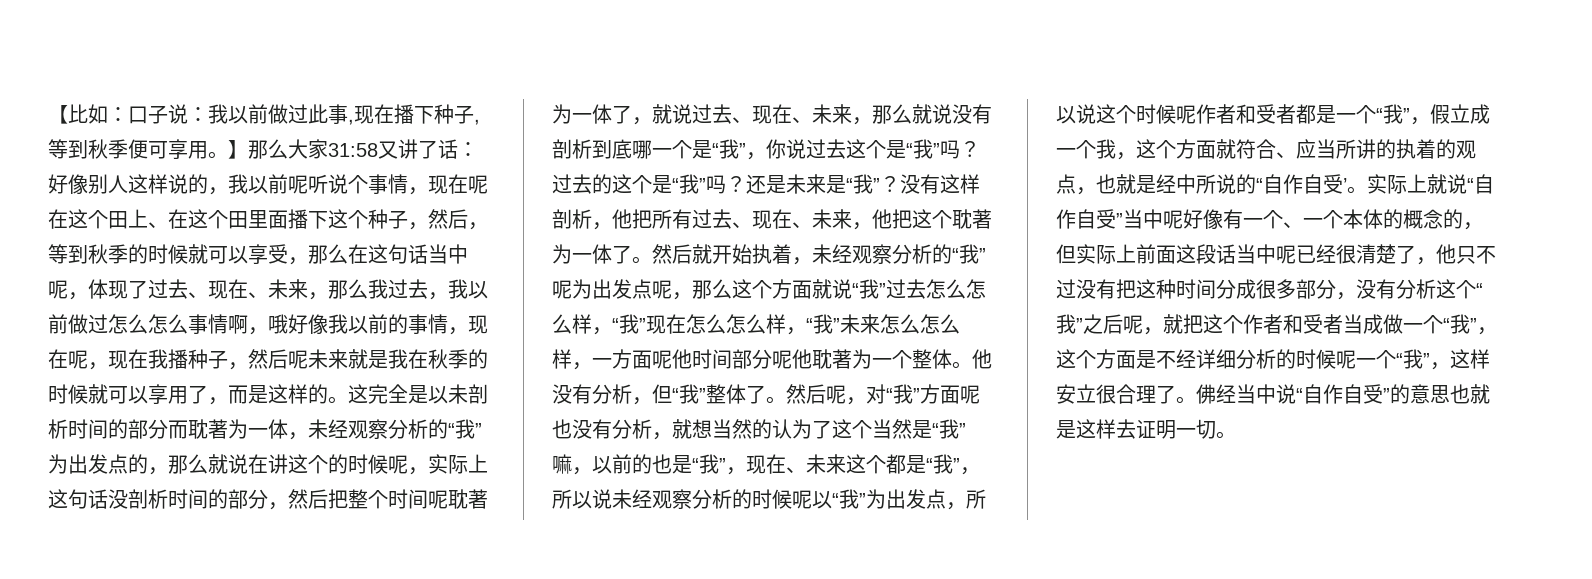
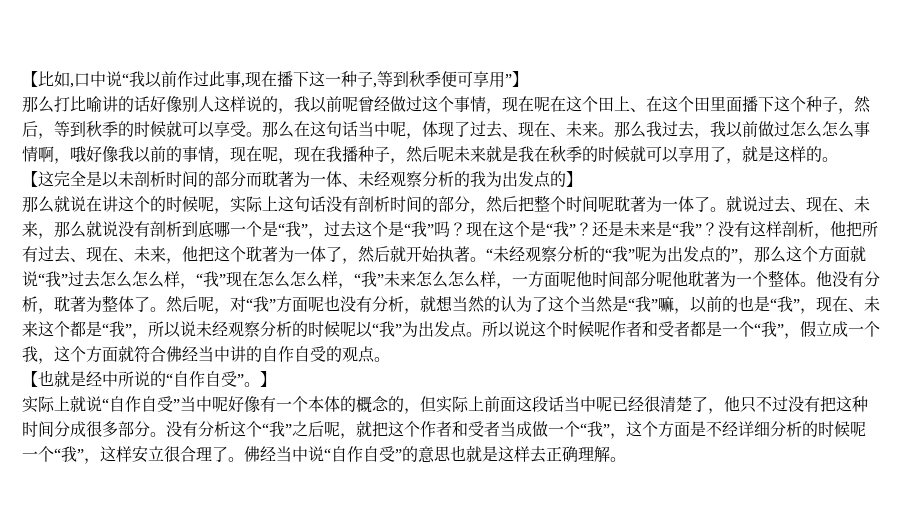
- 【比如：口子说：我以前做过此事,现在播下种子,等到秋季便可享用。】那么大家31:58又讲了话：好像别人这样说的，我以前呢听说个事情，现在呢在这个田上、在这个田里面播下这个种子，然后，等到秋季的时候就可以享受，那么在这句话当中呢，体现了过去、现在、未来，那么我过去，我以前做过怎么怎么事情啊，哦好像我以前的事情，现在呢，现在我播种子，然后呢未来就是我在秋季的时候就可以享用了，而是这样的。这完全是以未剖析时间的部分而耽著为一体，未经观察分析的“我”为出发点的，那么就说在讲这个的时候呢，实际上这句话没剖析时间的部分，然后把整个时间呢耽著为一体了，就说过去、现在、未来，那么就说没有剖析到底哪一个是“我”，你说过去这个是“我”吗？
+ 【比如,口中说“我以前作过此事,现在播下这一种子,等到秋季便可享用”】
+ 那么打比喻讲的话好像别人这样说的，我以前呢曾经做过这个事情，现在呢在这个田上、在这个田里面播下这个种子，然后，等到秋季的时候就可以享受。那么在这句话当中呢，体现了过去、现在、未来。那么我过去，我以前做过怎么怎么事情啊，哦好像我以前的事情，现在呢，现在我播种子，然后呢未来就是我在秋季的时候就可以享用了，就是这样的。
+ 【这完全是以未剖析时间的部分而耽著为一体、未经观察分析的我为出发点的】
+ 那么就说在讲这个的时候呢，实际上这句话没有剖析时间的部分，然后把整个时间呢耽著为一体了。就说过去、现在、未来，那么就说没有剖析到底哪一个是“我”，过去这个是“我”吗？
- 过去的这个是“我”吗？
+ 现在这个是“我”？
- 没有这样剖析，他把所有过去、现在、未来，他把这个耽著为一体了。然后就开始执着，未经观察分析的“我”呢为出发点呢，那么这个方面就说“我”过去怎么怎么样，“我”现在怎么怎么样，“我”未来怎么怎么样，一方面呢他时间部分呢他耽著为一个整体。
+ 没有这样剖析，他把所有过去、现在、未来，他把这个耽著为一体了，然后就开始执著。“未经观察分析的“我”呢为出发点的”，那么这个方面就说“我”过去怎么怎么样，“我”现在怎么怎么样，“我”未来怎么怎么样，一方面呢他时间部分呢他耽著为一个整体。
- 他没有分析，但“我”整体了。
+ 他没有分析，耽著为整体了。
- 然后呢，对“我”方面呢也没有分析，就想当然的认为了这个当然是“我”嘛，以前的也是“我”，现在、未来这个都是“我”，所以说未经观察分析的时候呢以“我”为出发点，所以说这个时候呢作者和受者都是一个“我”，假立成一个我，这个方面就符合、应当所讲的执着的观点，也就是经中所说的“自作自受’。实际上就说“自作自受”当中呢好像有一个、一个本体的概念的，但实际上前面这段话当中呢已经很清楚了，他只不过没有把这种时间分成很多部分，没有分析这个“我”之后呢，就把这个作者和受者当成做一个“我”，这个方面是不经详细分析的时候呢一个“我”，这样安立很合理了。
+ 然后呢，对“我”方面呢也没有分析，就想当然的认为了这个当然是“我”嘛，以前的也是“我”，现在、未来这个都是“我”，所以说未经观察分析的时候呢以“我”为出发点。所以说这个时候呢作者和受者都是一个“我”，假立成一个我，这个方面就符合佛经当中讲的自作自受的观点。
+ 【也就是经中所说的“自作自受”。】
+ 实际上就说“自作自受”当中呢好像有一个本体的概念的，但实际上前面这段话当中呢已经很清楚了，他只不过没有把这种时间分成很多部分。没有分析这个“我”之后呢，就把这个作者和受者当成做一个“我”，这个方面是不经详细分析的时候呢一个“我”，这样安立很合理了。
- 佛经当中说“自作自受”的意思也就是这样去证明一切。
+ 佛经当中说“自作自受”的意思也就是这样去正确理解。

